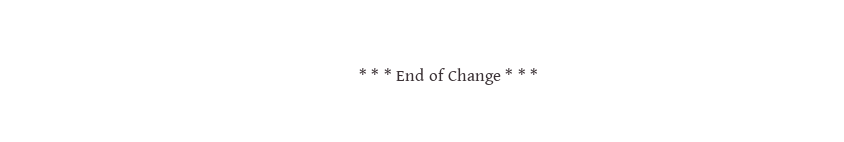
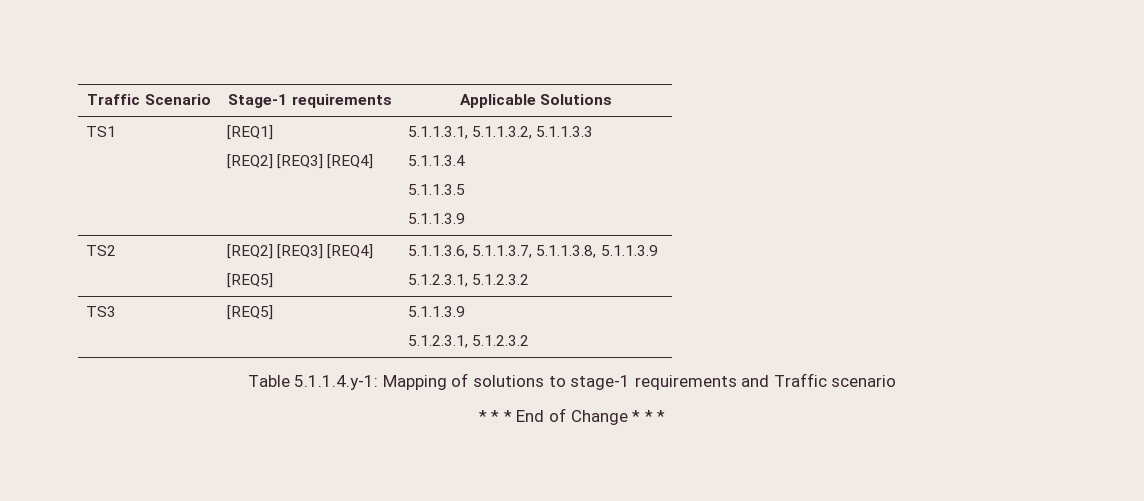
+ Traffic Scenario | Stage-1 requirements | Applicable Solutions
+ TS1 | [REQ1]
+ [REQ2] [REQ3] [REQ4] | 5.1.1.3.1, 5.1.1.3.2, 5.1.1.3.3
+ 5.1.1.3.4
+ 5.1.1.3.5
+ 5.1.1.3.9
+ TS2 | [REQ2] [REQ3] [REQ4]
+ [REQ5] | 5.1.1.3.6, 5.1.1.3.7, 5.1.1.3.8, 5.1.1.3.9
+ 5.1.2.3.1, 5.1.2.3.2
+ TS3 | [REQ5] | 5.1.1.3.9
+ 5.1.2.3.1, 5.1.2.3.2
+ Table 5.1.1.4.y-1: Mapping of solutions to stage-1 requirements and Traffic scenario

